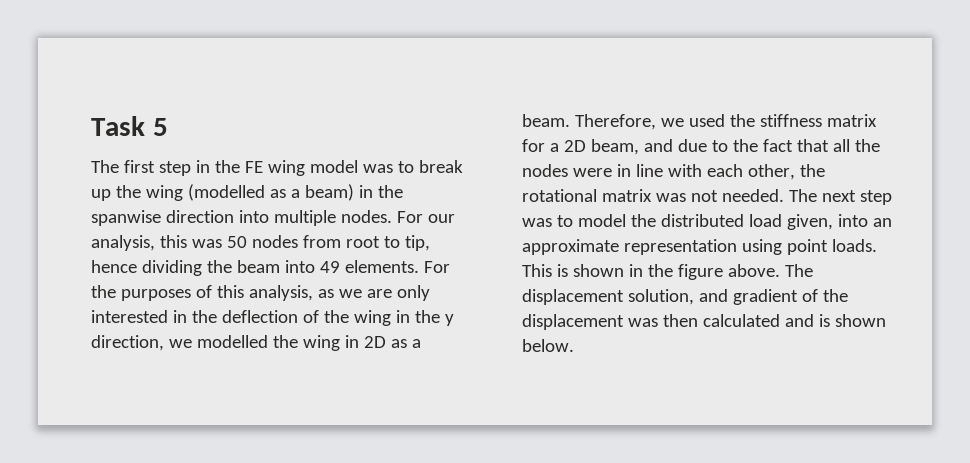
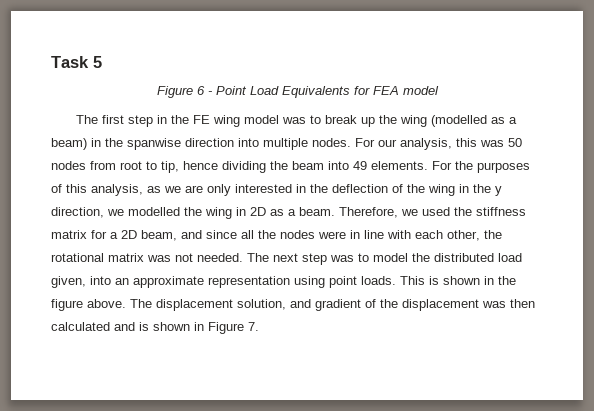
+ Figure 6 - Point Load Equivalents for FEA model
- Therefore, we used the stiffness matrix for a 2D beam, and due to the fact that all the nodes were in line with each other, the rotational matrix was not needed.
+ Therefore, we used the stiffness matrix for a 2D beam, and since all the nodes were in line with each other, the rotational matrix was not needed.
- The displacement solution, and gradient of the displacement was then calculated and is shown below.
+ The displacement solution, and gradient of the displacement was then calculated and is shown in Figure 7.

